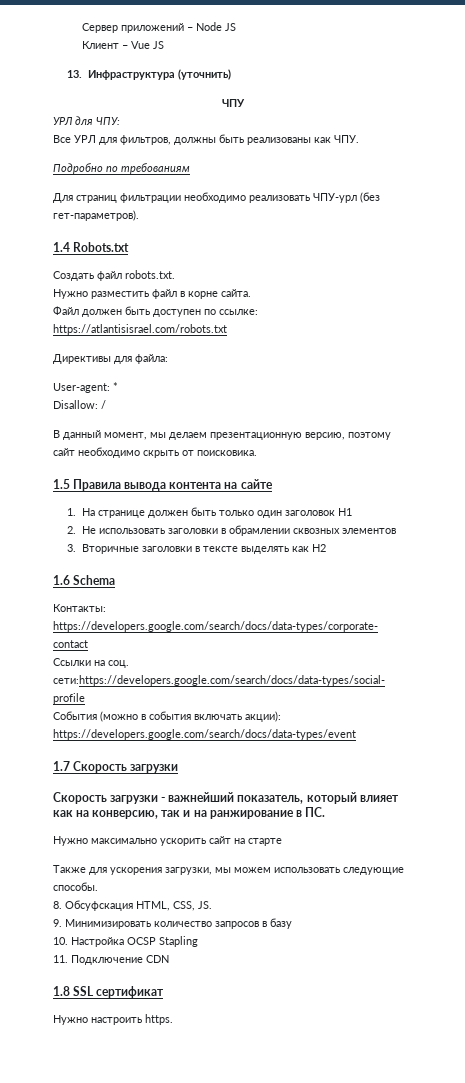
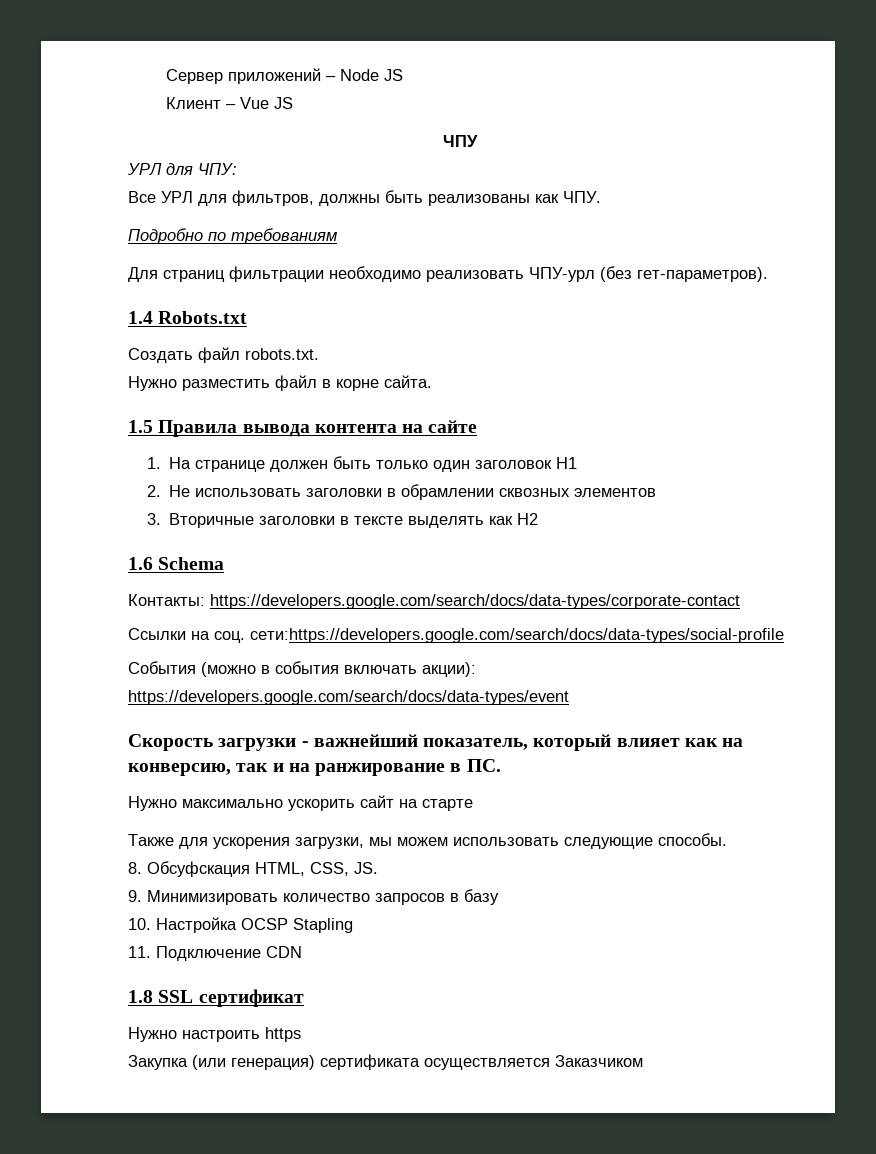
- 13. Инфраструктура (уточнить)
- Файл должен быть доступен по ссылке: https://atlantisisrael.com/robots.txt
- Директивы для файла:
- User-agent: *
- Disallow: /
- В данный момент, мы делаем презентационную версию, поэтому сайт необходимо скрыть от поисковика.
- 1.7 Скорость загрузки
- Нужно настроить https.
+ Нужно настроить https
+ Закупка (или генерация) сертификата осуществляется Заказчиком

